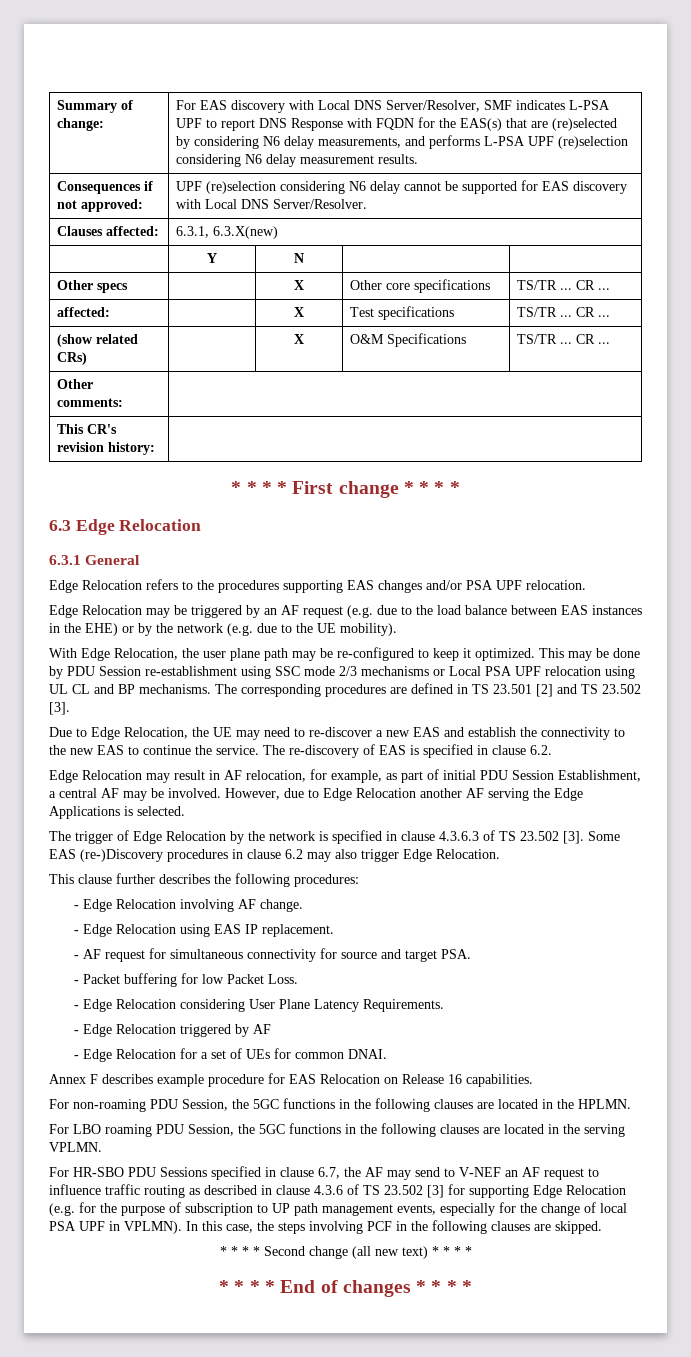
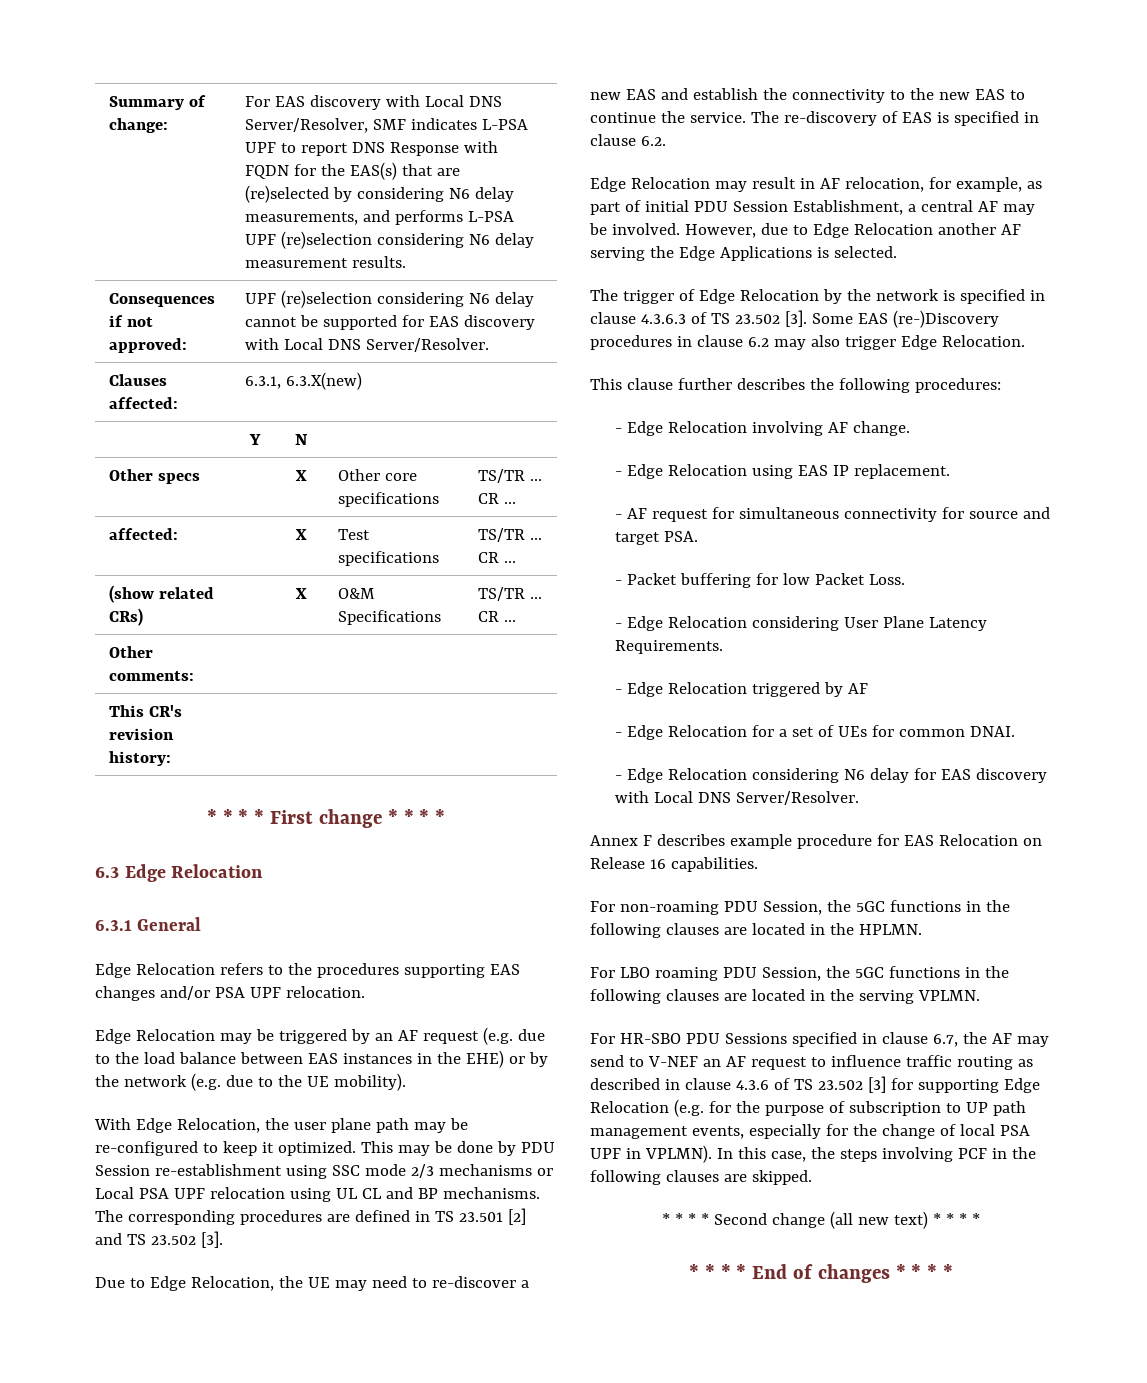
+ - Edge Relocation considering N6 delay for EAS discovery with Local DNS Server/Resolver.

